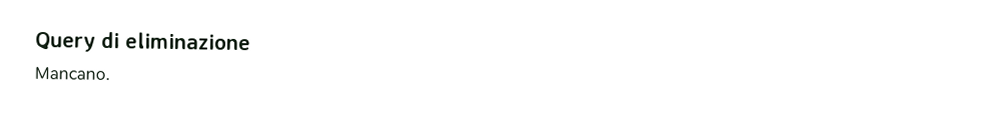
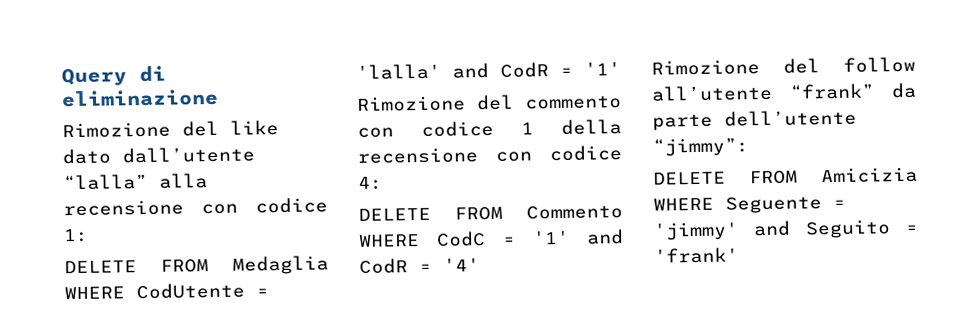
- Mancano.
+ Rimozione del like dato dall’utente “lalla” alla recensione con codice 1:
+ DELETE FROM Medaglia WHERE CodUtente = 'lalla' and CodR = '1'
+ Rimozione del commento con codice 1 della recensione con codice 4:
+ DELETE FROM Commento WHERE CodC = '1' and CodR = '4'
+ Rimozione del follow all’utente “frank” da parte dell’utente “jimmy”:
+ DELETE FROM Amicizia WHERE Seguente = 'jimmy' and Seguito = 'frank'

